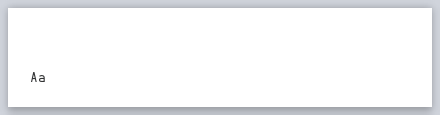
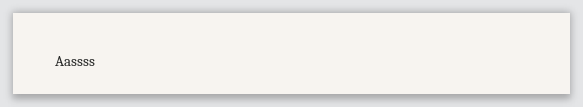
- Aa
+ Aassss

